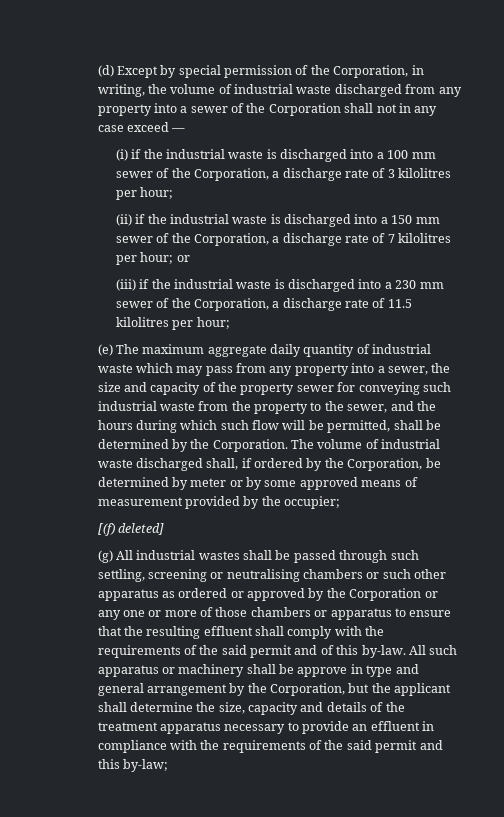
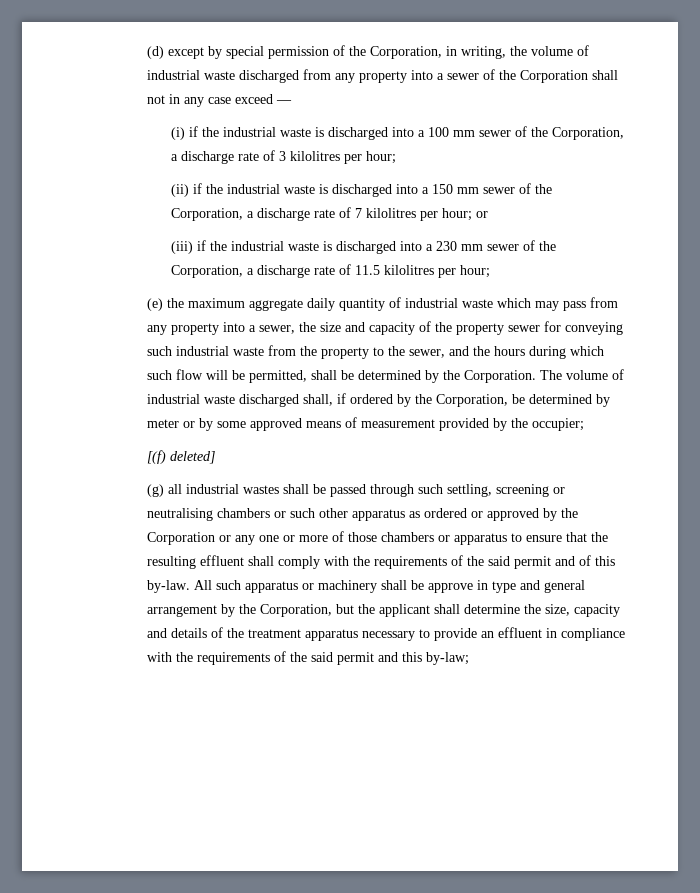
- (d) Except by special permission of the Corporation, in writing, the volume of industrial waste discharged from any property into a sewer of the Corporation shall not in any case exceed —
+ (d) except by special permission of the Corporation, in writing, the volume of industrial waste discharged from any property into a sewer of the Corporation shall not in any case exceed —
- (e) The maximum aggregate daily quantity of industrial waste which may pass from any property into a sewer, the size and capacity of the property sewer for conveying such industrial waste from the property to the sewer, and the hours during which such flow will be permitted, shall be determined by the Corporation.
+ (e) the maximum aggregate daily quantity of industrial waste which may pass from any property into a sewer, the size and capacity of the property sewer for conveying such industrial waste from the property to the sewer, and the hours during which such flow will be permitted, shall be determined by the Corporation.
- (g) All industrial wastes shall be passed through such settling, screening or neutralising chambers or such other apparatus as ordered or approved by the Corporation or any one or more of those chambers or apparatus to ensure that the resulting effluent shall comply with the requirements of the said permit and of this by-law.
+ (g) all industrial wastes shall be passed through such settling, screening or neutralising chambers or such other apparatus as ordered or approved by the Corporation or any one or more of those chambers or apparatus to ensure that the resulting effluent shall comply with the requirements of the said permit and of this by-law.

